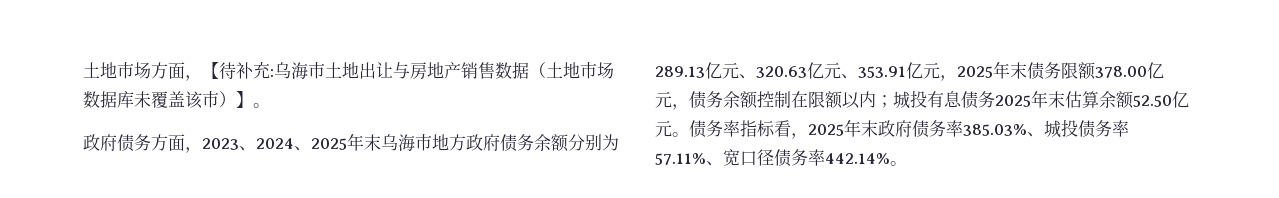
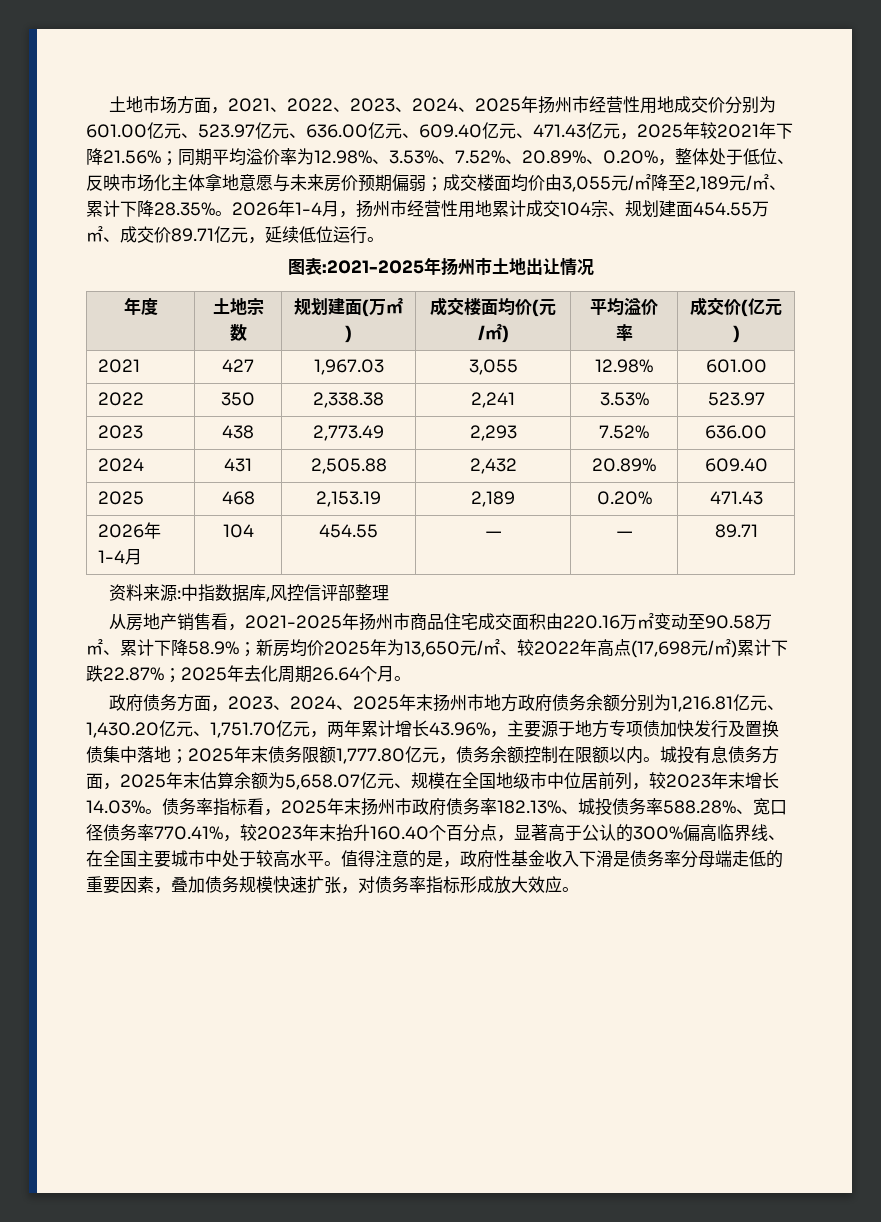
- 土地市场方面，【待补充:乌海市土地出让与房地产销售数据（土地市场数据库未覆盖该市）】。
+ 土地市场方面，2021、2022、2023、2024、2025年扬州市经营性用地成交价分别为601.00亿元、523.97亿元、636.00亿元、609.40亿元、471.43亿元，2025年较2021年下降21.56%；同期平均溢价率为12.98%、3.53%、7.52%、20.89%、0.20%，整体处于低位、反映市场化主体拿地意愿与未来房价预期偏弱；成交楼面均价由3,055元/㎡降至2,189元/㎡、累计下降28.35%。2026年1-4月，扬州市经营性用地累计成交104宗、规划建面454.55万㎡、成交价89.71亿元，延续低位运行。
+ 图表:2021-2025年扬州市土地出让情况
+ 年度 | 土地宗数 | 规划建面(万㎡) | 成交楼面均价(元/㎡) | 平均溢价率 | 成交价(亿元)
+ 2021 | 427 | 1,967.03 | 3,055 | 12.98% | 601.00
+ 2022 | 350 | 2,338.38 | 2,241 | 3.53% | 523.97
+ 2023 | 438 | 2,773.49 | 2,293 | 7.52% | 636.00
+ 2024 | 431 | 2,505.88 | 2,432 | 20.89% | 609.40
+ 2025 | 468 | 2,153.19 | 2,189 | 0.20% | 471.43
+ 2026年1-4月 | 104 | 454.55 | — | — | 89.71
+ 资料来源:中指数据库,风控信评部整理
+ 从房地产销售看，2021-2025年扬州市商品住宅成交面积由220.16万㎡变动至90.58万㎡、累计下降58.9%；新房均价2025年为13,650元/㎡、较2022年高点(17,698元/㎡)累计下跌22.87%；2025年去化周期26.64个月。
- 政府债务方面，2023、2024、2025年末乌海市地方政府债务余额分别为289.13亿元、320.63亿元、353.91亿元，2025年末债务限额378.00亿元，债务余额控制在限额以内；城投有息债务2025年末估算余额52.50亿元。
+ 政府债务方面，2023、2024、2025年末扬州市地方政府债务余额分别为1,216.81亿元、1,430.20亿元、1,751.70亿元，两年累计增长43.96%，主要源于地方专项债加快发行及置换债集中落地；2025年末债务限额1,777.80亿元，债务余额控制在限额以内。城投有息债务方面，2025年末估算余额为5,658.07亿元、规模在全国地级市中位居前列，较2023年末增长14.03%。
- 债务率指标看，2025年末政府债务率385.03%、城投债务率57.11%、宽口径债务率442.14%。
+ 债务率指标看，2025年末扬州市政府债务率182.13%、城投债务率588.28%、宽口径债务率770.41%，较2023年末抬升160.40个百分点，显著高于公认的300%偏高临界线、在全国主要城市中处于较高水平。值得注意的是，政府性基金收入下滑是债务率分母端走低的重要因素，叠加债务规模快速扩张，对债务率指标形成放大效应。

